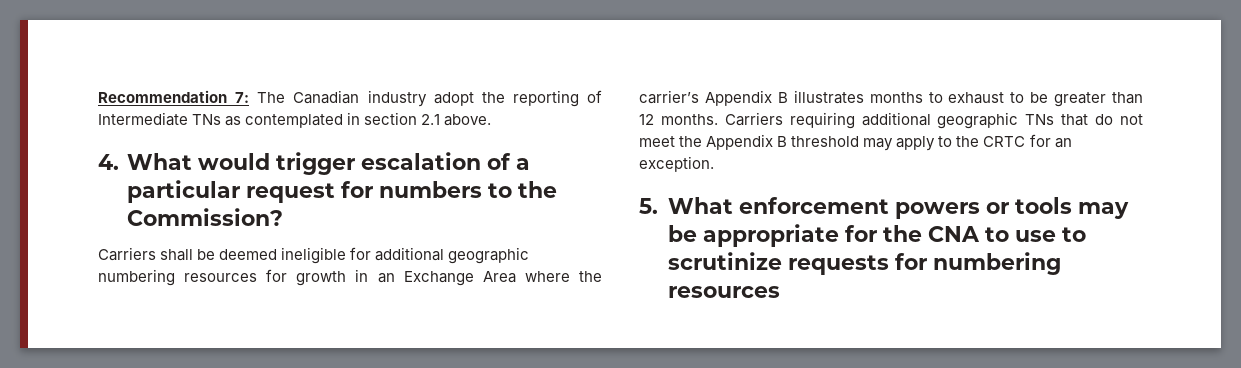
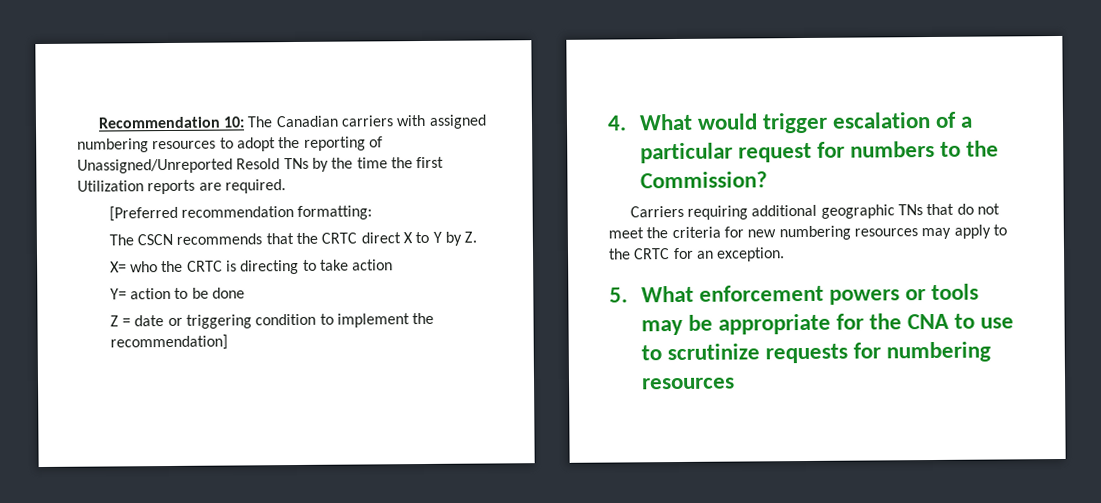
- Recommendation 7: The Canadian industry adopt the reporting of Intermediate TNs as contemplated in section 2.1 above.
+ Recommendation 10: The Canadian carriers with assigned numbering resources to adopt the reporting of Unassigned/Unreported Resold TNs by the time the first Utilization reports are required.
+ [Preferred recommendation formatting:
+ The CSCN recommends that the CRTC direct X to Y by Z.
+ X= who the CRTC is directing to take action
+ Y= action to be done
+ Z = date or triggering condition to implement the recommendation]
- Carriers shall be deemed ineligible for additional geographic numbering resources for growth in an Exchange Area where the carrier’s Appendix B illustrates months to exhaust to be greater than 12 months. Carriers requiring additional geographic TNs that do not meet the Appendix B threshold may apply to the CRTC for an exception.
+ Carriers requiring additional geographic TNs that do not meet the criteria for new numbering resources may apply to the CRTC for an exception.

